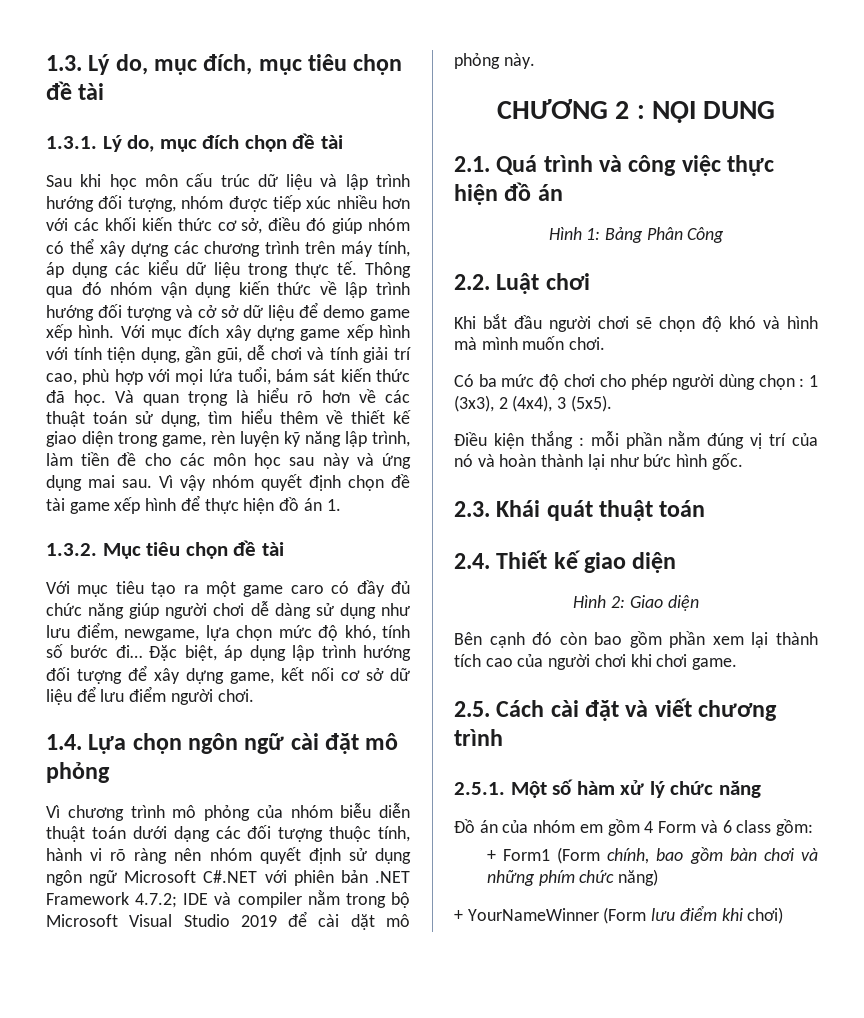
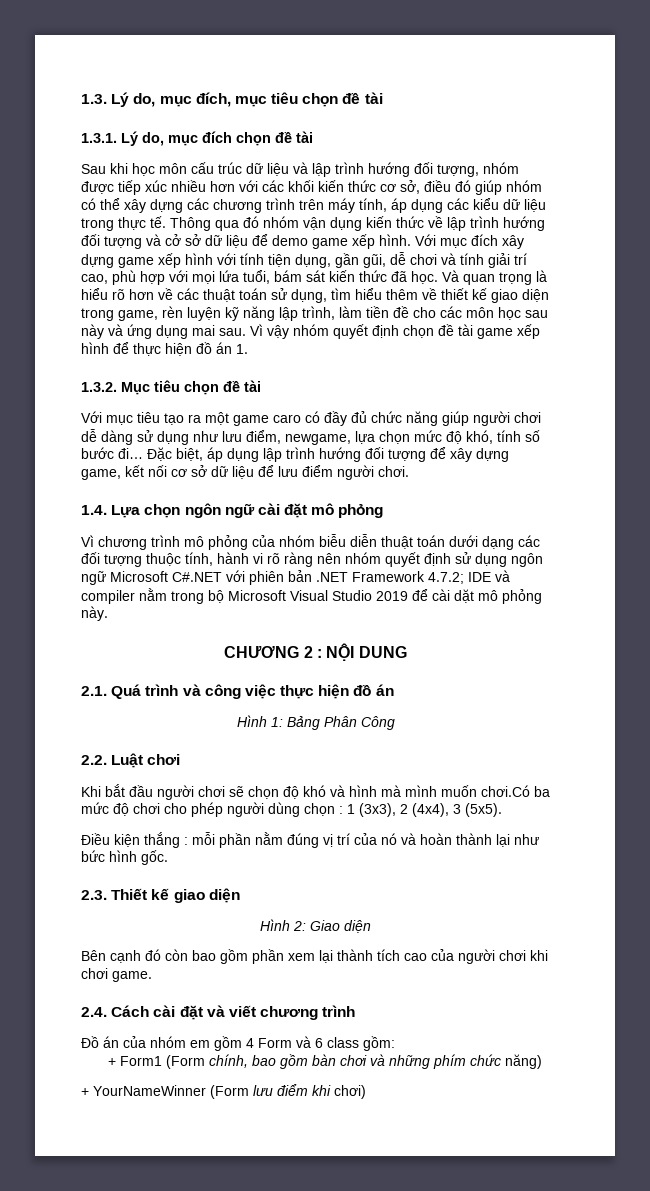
- Khi bắt đầu người chơi sẽ chọn độ khó và hình mà mình muốn chơi.
- Có ba mức độ chơi cho phép người dùng chọn : 1 (3x3), 2 (4x4), 3 (5x5).
+ Khi bắt đầu người chơi sẽ chọn độ khó và hình mà mình muốn chơi.Có ba mức độ chơi cho phép người dùng chọn : 1 (3x3), 2 (4x4), 3 (5x5).
- 2.3. Khái quát thuật toán
- 2.4. Thiết kế giao diện
+ 2.3. Thiết kế giao diện
- 2.5. Cách cài đặt và viết chương trình
+ 2.4. Cách cài đặt và viết chương trình
- 2.5.1. Một số hàm xử lý chức năng

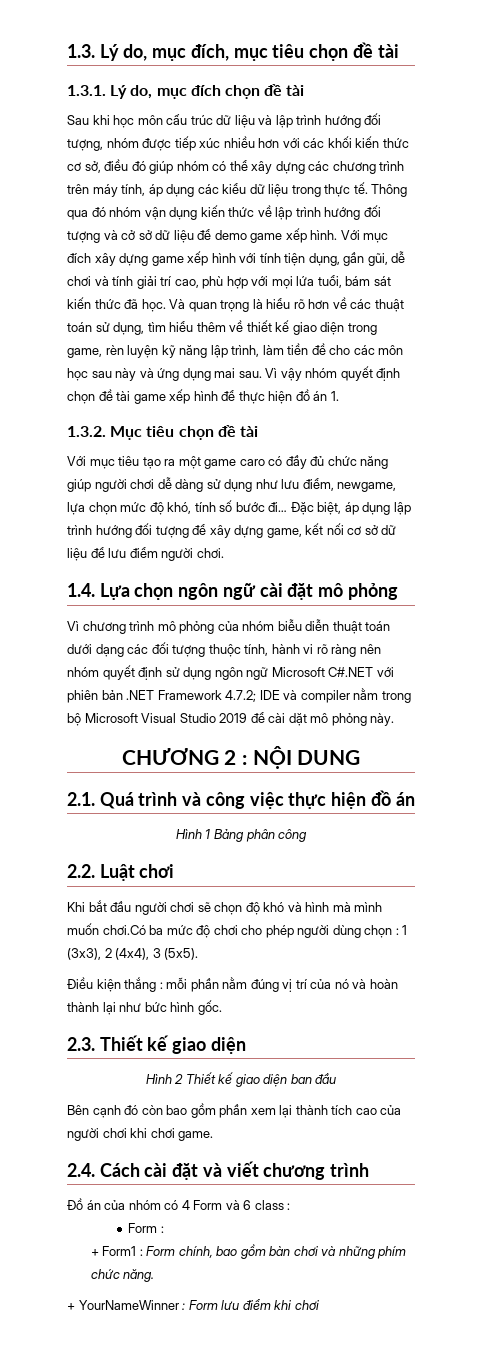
- Hình 1: Bảng Phân Công
+ Hình 1 Bảng phân công
- Hình 2: Giao diện
+ Hình 2 Thiết kế giao diện ban đầu
- Đồ án của nhóm em gồm 4 Form và 6 class gồm:
+ Đồ án của nhóm có 4 Form và 6 class :
+ Form :
- + Form1 (Form chính, bao gồm bàn chơi và những phím chức năng)
+ + Form1 : Form chính, bao gồm bàn chơi và những phím chức năng.
- + YourNameWinner (Form lưu điểm khi chơi)
+ + YourNameWinner : Form lưu điểm khi chơi

